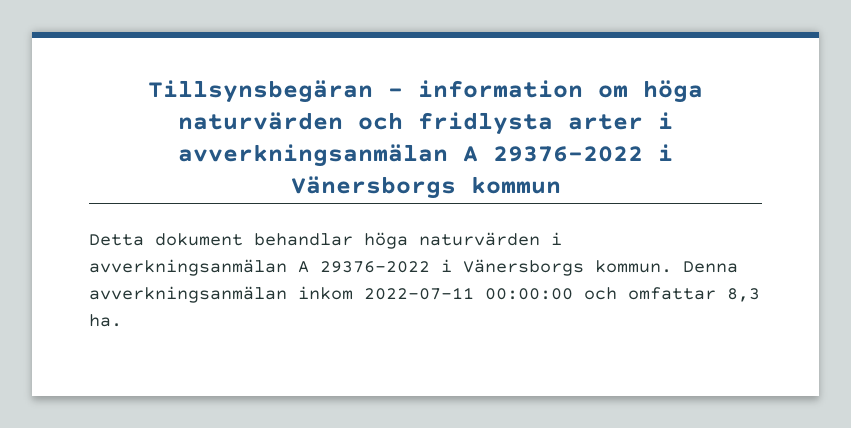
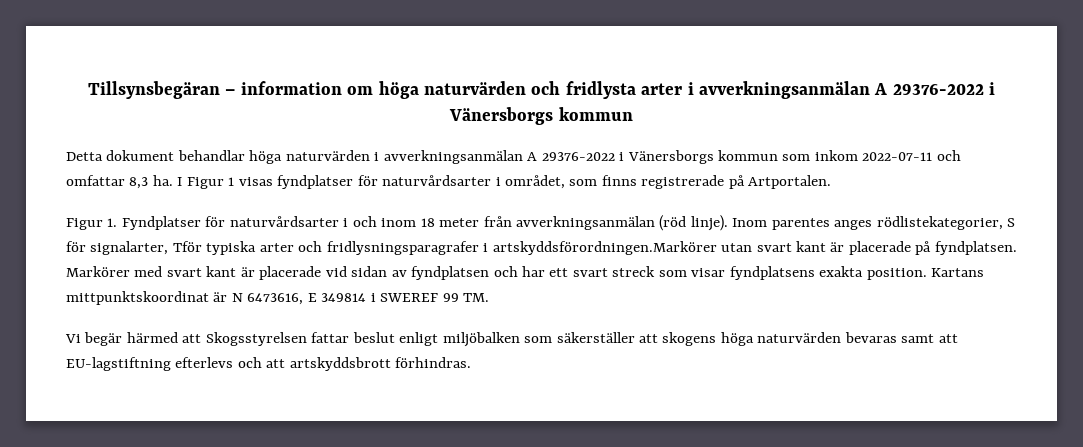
- Detta dokument behandlar höga naturvärden i avverkningsanmälan A 29376-2022 i Vänersborgs kommun. Denna avverkningsanmälan inkom 2022-07-11 00:00:00 och omfattar 8,3 ha.
+ Detta dokument behandlar höga naturvärden i avverkningsanmälan A 29376-2022 i Vänersborgs kommun som inkom 2022-07-11 och omfattar 8,3 ha.
+ I Figur 1 visas fyndplatser för naturvårdsarter i området, som finns registrerade på Artportalen.
+ Figur 1. Fyndplatser för naturvårdsarter i och inom 18 meter från avverkningsanmälan (röd linje). Inom parentes anges rödlistekategorier, S för signalarter, Tför typiska arter och fridlysningsparagrafer i artskyddsförordningen.Markörer utan svart kant är placerade på fyndplatsen. Markörer med svart kant är placerade vid sidan av fyndplatsen och har ett svart streck som visar fyndplatsens exakta position. Kartans mittpunktskoordinat är N 6473616, E 349814 i SWEREF 99 TM.
+ Vi begär härmed att Skogsstyrelsen fattar beslut enligt miljöbalken som säkerställer att skogens höga naturvärden bevaras samt att EU-lagstiftning efterlevs och att artskyddsbrott förhindras.

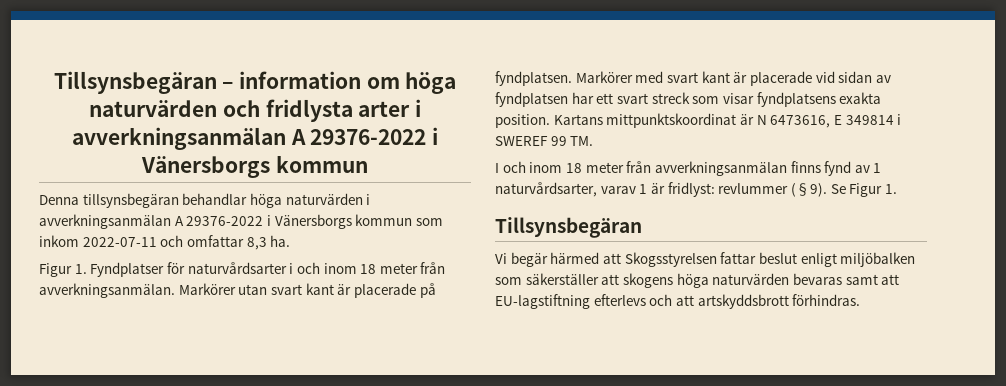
- Detta dokument behandlar höga naturvärden i avverkningsanmälan A 29376-2022 i Vänersborgs kommun som inkom 2022-07-11 och omfattar 8,3 ha. I Figur 1 visas fyndplatser för naturvårdsarter i området, som finns registrerade på Artportalen.
+ Denna tillsynsbegäran behandlar höga naturvärden i avverkningsanmälan A 29376-2022 i Vänersborgs kommun som inkom 2022-07-11 och omfattar 8,3 ha.
- Figur 1. Fyndplatser för naturvårdsarter i och inom 18 meter från avverkningsanmälan (röd linje). Inom parentes anges rödlistekategorier, S för signalarter, Tför typiska arter och fridlysningsparagrafer i artskyddsförordningen.Markörer utan svart kant är placerade på fyndplatsen.
+ Figur 1. Fyndplatser för naturvårdsarter i och inom 18 meter från avverkningsanmälan. Markörer utan svart kant är placerade på fyndplatsen.
- Markörer med svart kant är placerade vid sidan av fyndplatsen och har ett svart streck som visar fyndplatsens exakta position.
+ Markörer med svart kant är placerade vid sidan av fyndplatsen har ett svart streck som visar fyndplatsens exakta position.
+ I och inom 18 meter från avverkningsanmälan finns fynd av 1 naturvårdsarter, varav 1 är fridlyst: revlummer (§9). Se Figur 1.
+ Tillsynsbegäran

